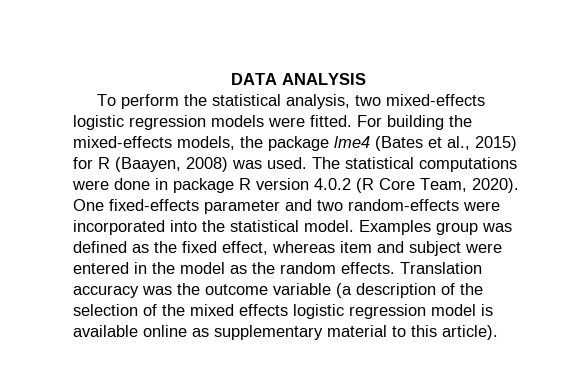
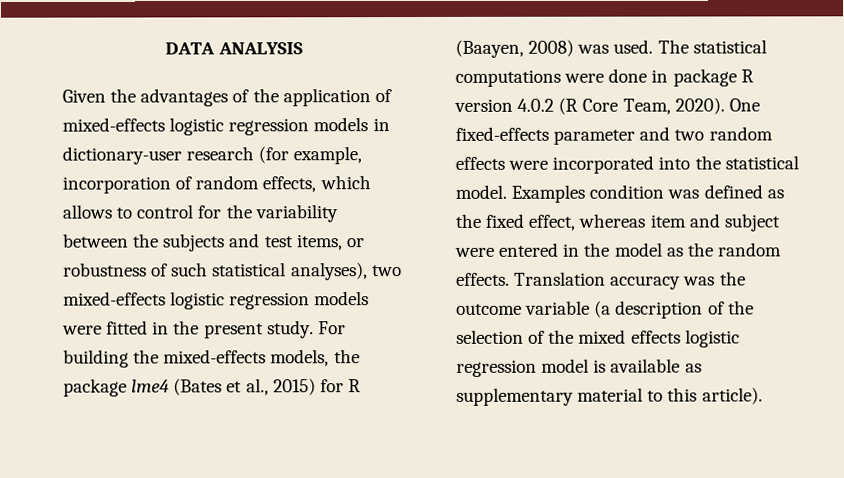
- To perform the statistical analysis, two mixed-effects logistic regression models were fitted.
+ Given the advantages of the application of mixed-effects logistic regression models in dictionary-user research (for example, incorporation of random effects, which allows to control for the variability between the subjects and test items, or robustness of such statistical analyses), two mixed-effects logistic regression models were fitted in the present study.
- One fixed-effects parameter and two random-effects were incorporated into the statistical model.
+ One fixed-effects parameter and two random effects were incorporated into the statistical model.
- Examples group was defined as the fixed effect, whereas item and subject were entered in the model as the random effects.
+ Examples condition was defined as the fixed effect, whereas item and subject were entered in the model as the random effects.
- Translation accuracy was the outcome variable (a description of the selection of the mixed effects logistic regression model is available online as supplementary material to this article).
+ Translation accuracy was the outcome variable (a description of the selection of the mixed effects logistic regression model is available as supplementary material to this article).

